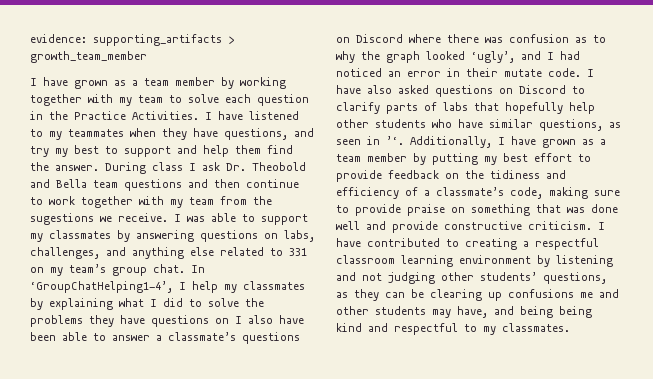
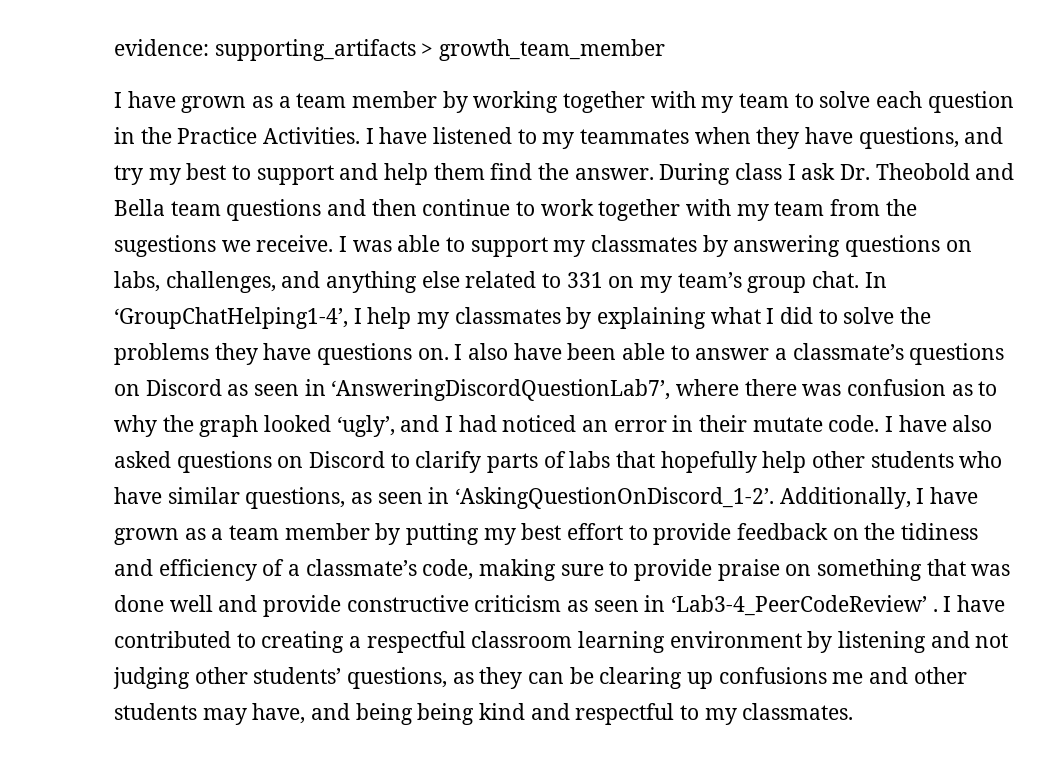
- In ‘GroupChatHelping1-4’, I help my classmates by explaining what I did to solve the problems they have questions on I also have been able to answer a classmate’s questions on Discord where there was confusion as to why the graph looked ‘ugly’, and I had noticed an error in their mutate code.
+ In ‘GroupChatHelping1-4’, I help my classmates by explaining what I did to solve the problems they have questions on. I also have been able to answer a classmate’s questions on Discord as seen in ‘AnsweringDiscordQuestionLab7’, where there was confusion as to why the graph looked ‘ugly’, and I had noticed an error in their mutate code.
- I have also asked questions on Discord to clarify parts of labs that hopefully help other students who have similar questions, as seen in ’‘.
+ I have also asked questions on Discord to clarify parts of labs that hopefully help other students who have similar questions, as seen in ‘AskingQuestionOnDiscord_1-2’.
- Additionally, I have grown as a team member by putting my best effort to provide feedback on the tidiness and efficiency of a classmate’s code, making sure to provide praise on something that was done well and provide constructive criticism.
+ Additionally, I have grown as a team member by putting my best effort to provide feedback on the tidiness and efficiency of a classmate’s code, making sure to provide praise on something that was done well and provide constructive criticism as seen in ‘Lab3-4_PeerCodeReview’ .

